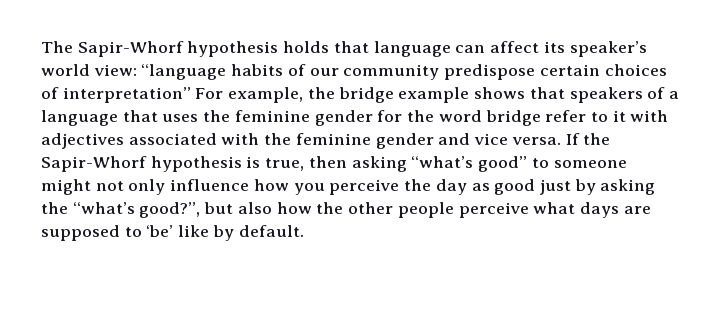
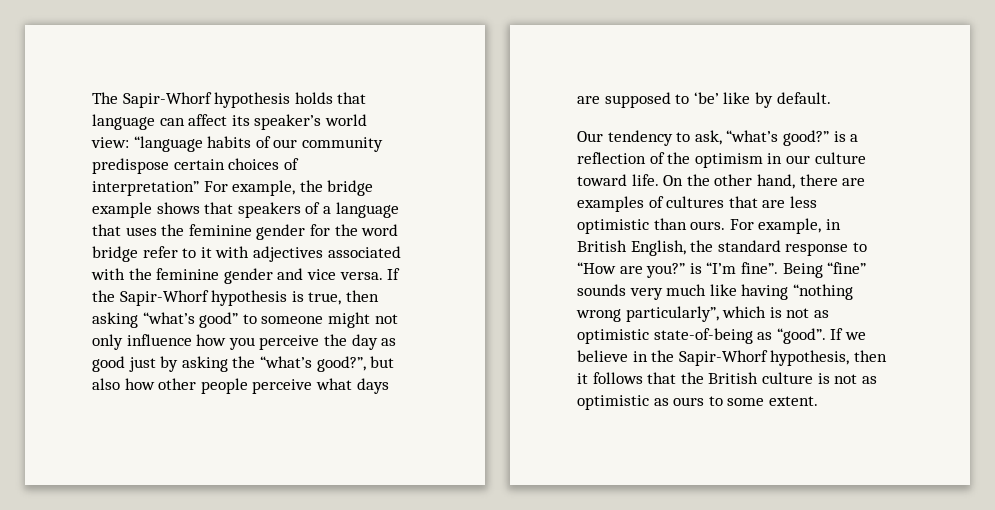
- If the Sapir-Whorf hypothesis is true, then asking “what’s good” to someone might not only influence how you perceive the day as good just by asking the “what’s good?”, but also how the other people perceive what days are supposed to ‘be’ like by default.
+ If the Sapir-Whorf hypothesis is true, then asking “what’s good” to someone might not only influence how you perceive the day as good just by asking the “what’s good?”, but also how other people perceive what days are supposed to ‘be’ like by default.
+ Our tendency to ask, “what’s good?” is a reflection of the optimism in our culture toward life. On the other hand, there are examples of cultures that are less optimistic than ours. For example, in British English, the standard response to “How are you?” is “I’m fine”. Being “fine” sounds very much like having “nothing wrong particularly”, which is not as optimistic state-of-being as “good”. If we believe in the Sapir-Whorf hypothesis, then it follows that the British culture is not as optimistic as ours to some extent.

